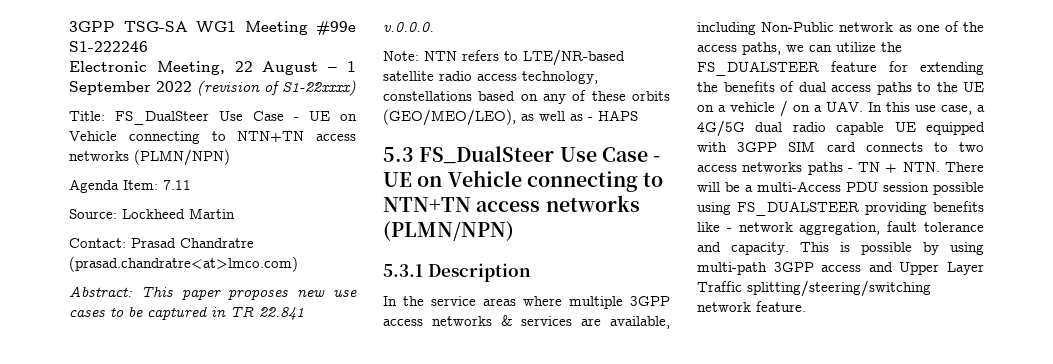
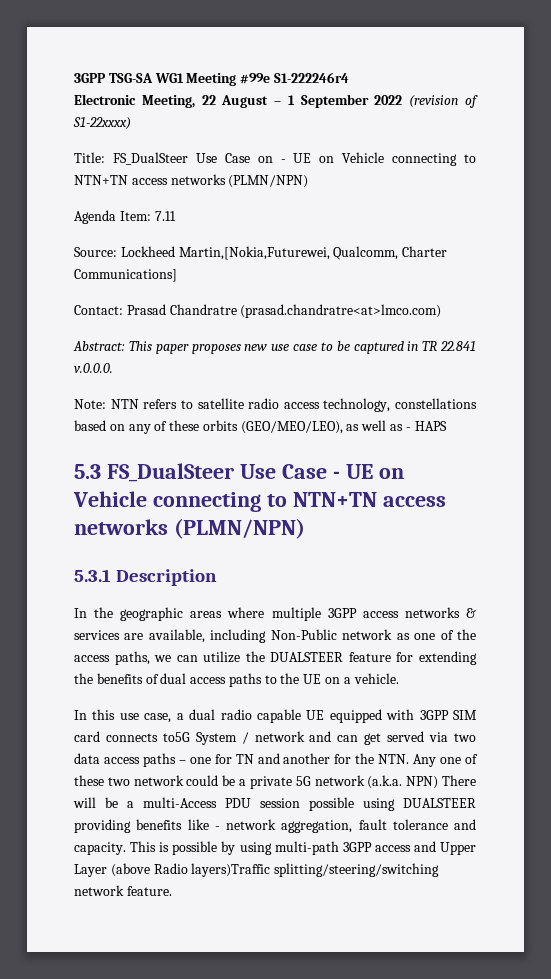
- 3GPP TSG-SA WG1 Meeting #99e S1-222246
+ 3GPP TSG-SA WG1 Meeting #99e S1-222246r4
- Title: FS_DualSteer Use Case - UE on Vehicle connecting to NTN+TN access networks (PLMN/NPN)
+ Title: FS_DualSteer Use Case on - UE on Vehicle connecting to NTN+TN access networks (PLMN/NPN)
- Source: Lockheed Martin
+ Source: Lockheed Martin,[Nokia,Futurewei, Qualcomm, Charter Communications]
- Abstract: This paper proposes new use cases to be captured in TR 22.841 v.0.0.0.
+ Abstract: This paper proposes new use case to be captured in TR 22.841 v.0.0.0.
- Note: NTN refers to LTE/NR-based satellite radio access technology, constellations based on any of these orbits (GEO/MEO/LEO), as well as - HAPS
+ Note: NTN refers to satellite radio access technology, constellations based on any of these orbits (GEO/MEO/LEO), as well as - HAPS
- In the service areas where multiple 3GPP access networks & services are available, including Non-Public network as one of the access paths, we can utilize the FS_DUALSTEER feature for extending the benefits of dual access paths to the UE on a vehicle / on a UAV. In this use case, a 4G/5G dual radio capable UE equipped with 3GPP SIM card connects to two access networks paths - TN + NTN. There will be a multi-Access PDU session possible using FS_DUALSTEER providing benefits like - network aggregation, fault tolerance and capacity.
+ In the geographic areas where multiple 3GPP access networks & services are available, including Non-Public network as one of the access paths, we can utilize the DUALSTEER feature for extending the benefits of dual access paths to the UE on a vehicle.
+ In this use case, a dual radio capable UE equipped with 3GPP SIM card connects to5G System / network and can get served via two data access paths – one for TN and another for the NTN. Any one of these two network could be a private 5G network (a.k.a. NPN) There will be a multi-Access PDU session possible using DUALSTEER providing benefits like - network aggregation, fault tolerance and capacity.
- This is possible by using multi-path 3GPP access and Upper Layer Traffic splitting/steering/switching network feature.
+ This is possible by using multi-path 3GPP access and Upper Layer (above Radio layers)Traffic splitting/steering/switching network feature.

